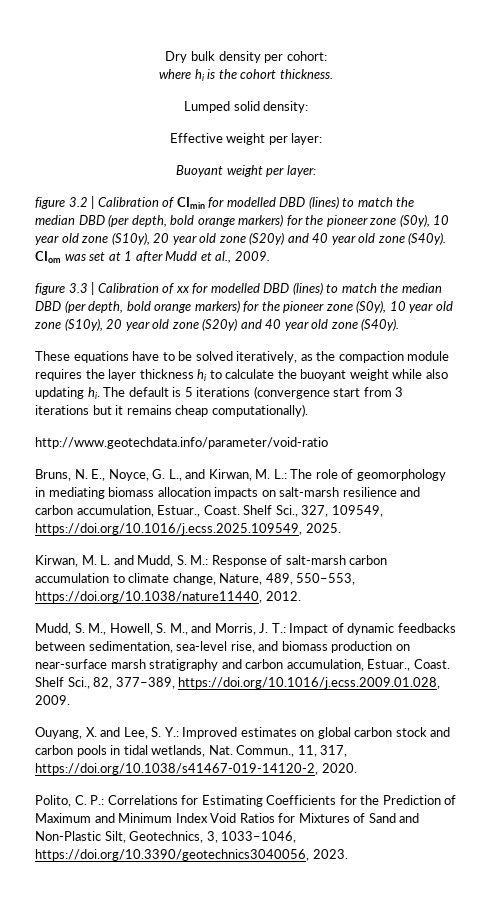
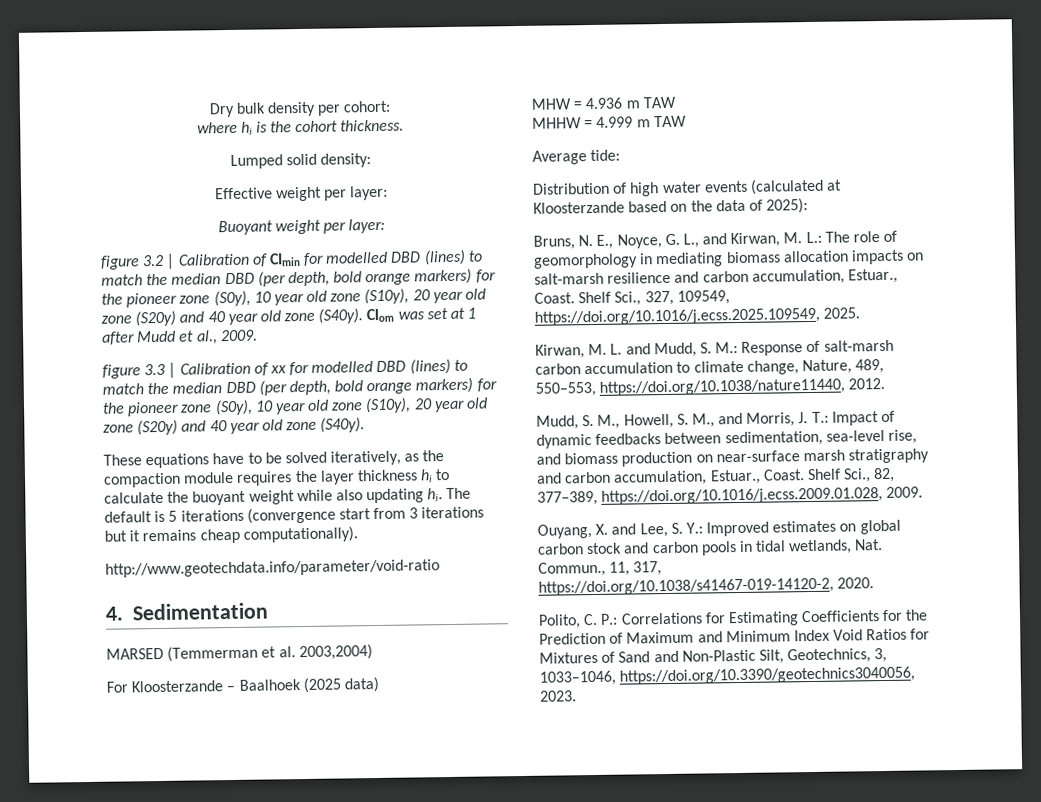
+ 4. Sedimentation
+ MARSED (Temmerman et al. 2003,2004)
+ For Kloosterzande – Baalhoek (2025 data)
+ MHW = 4.936 m TAW
+ MHHW = 4.999 m TAW
+ Average tide:
+ Distribution of high water events (calculated at Kloosterzande based on the data of 2025):

